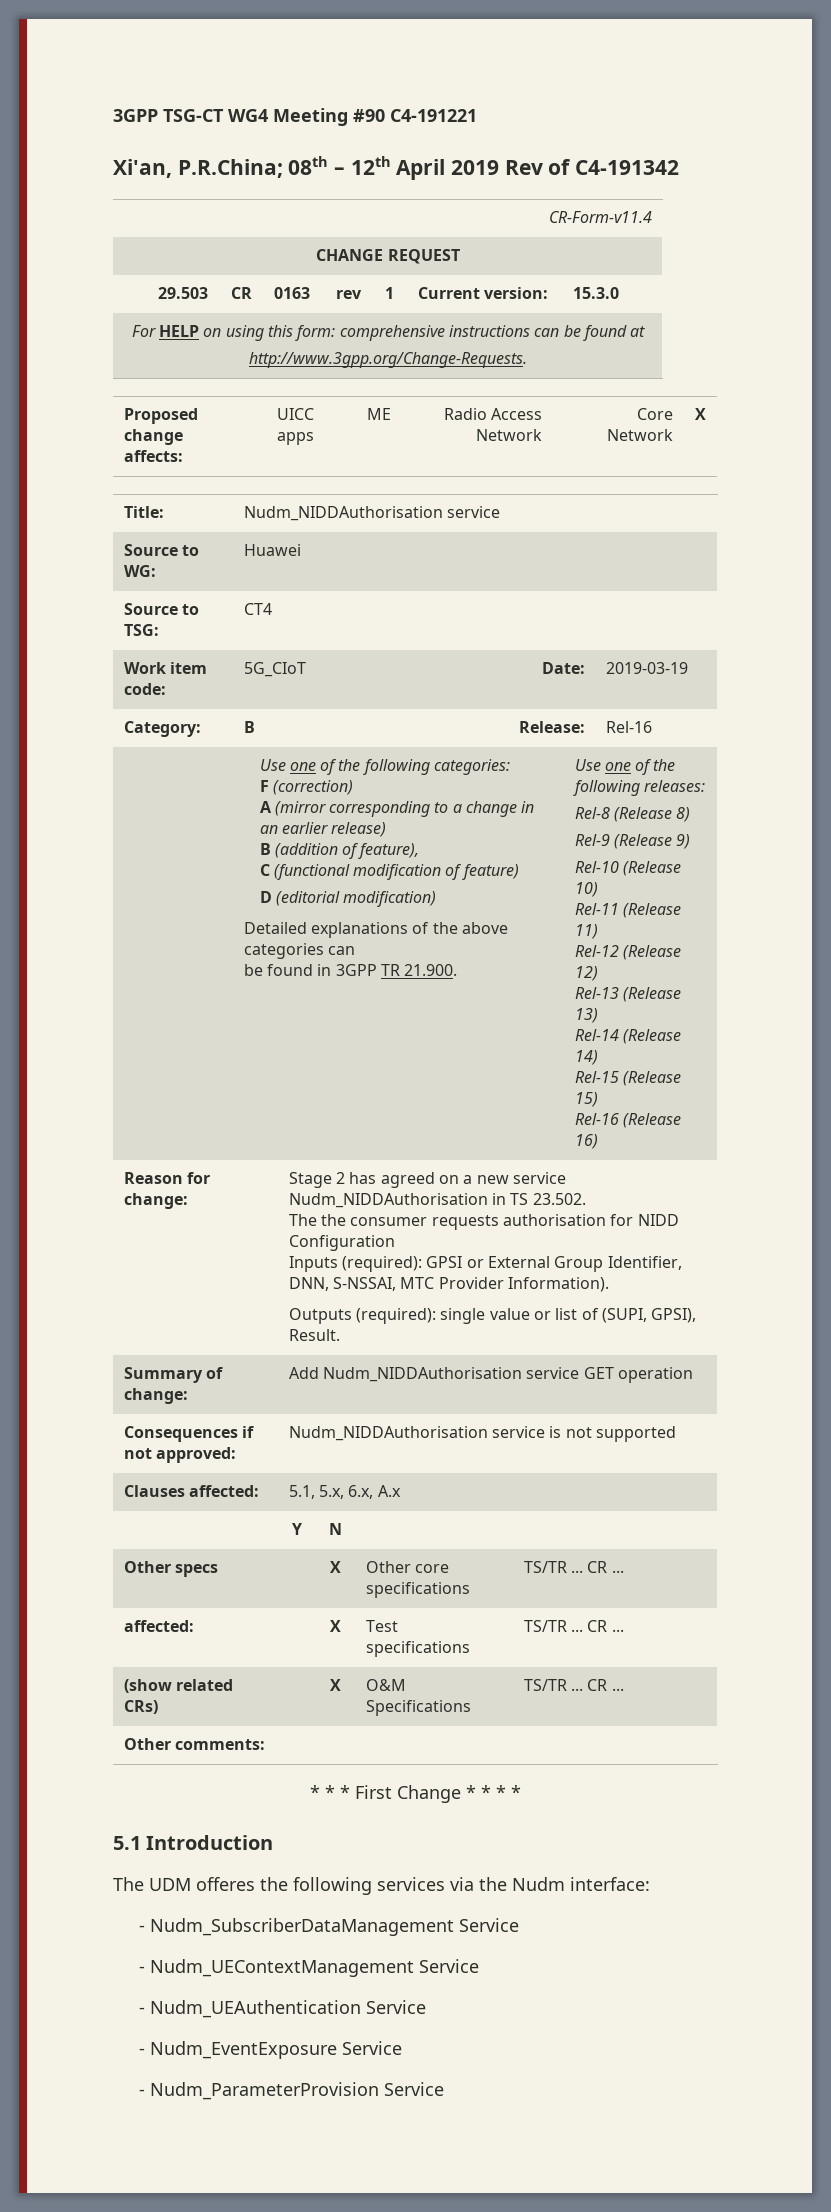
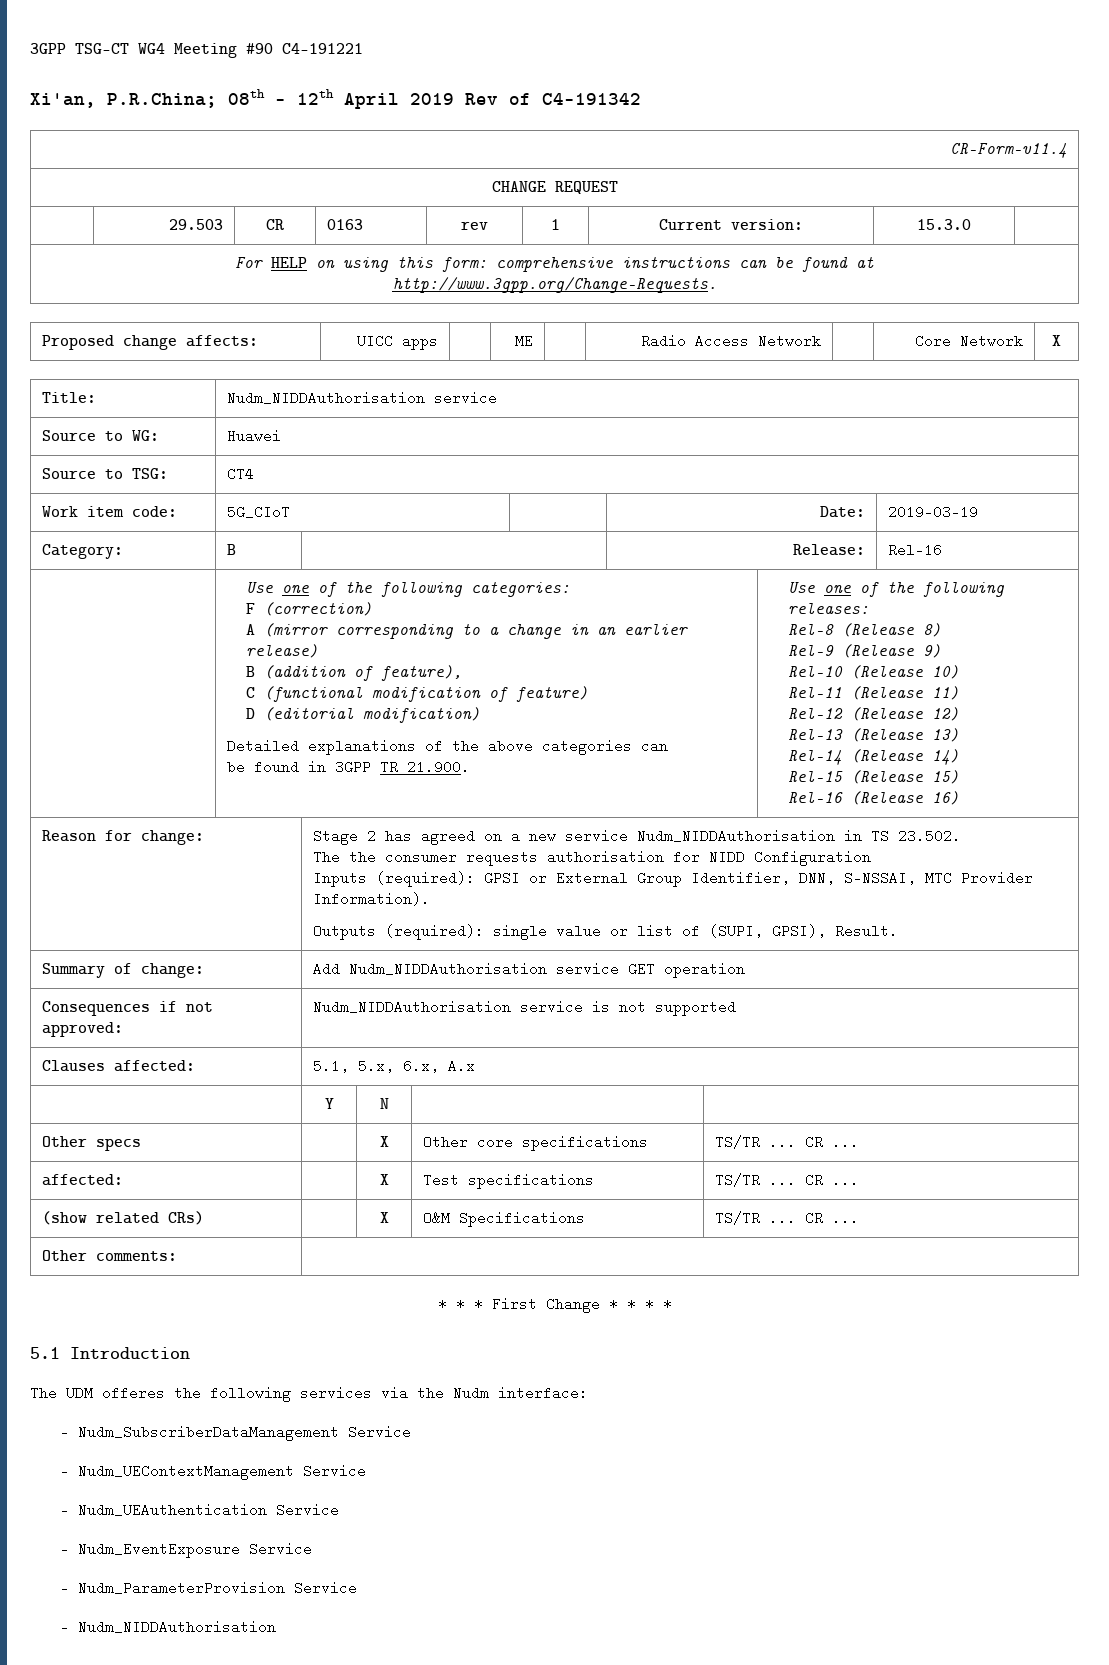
+ - Nudm_NIDDAuthorisation

